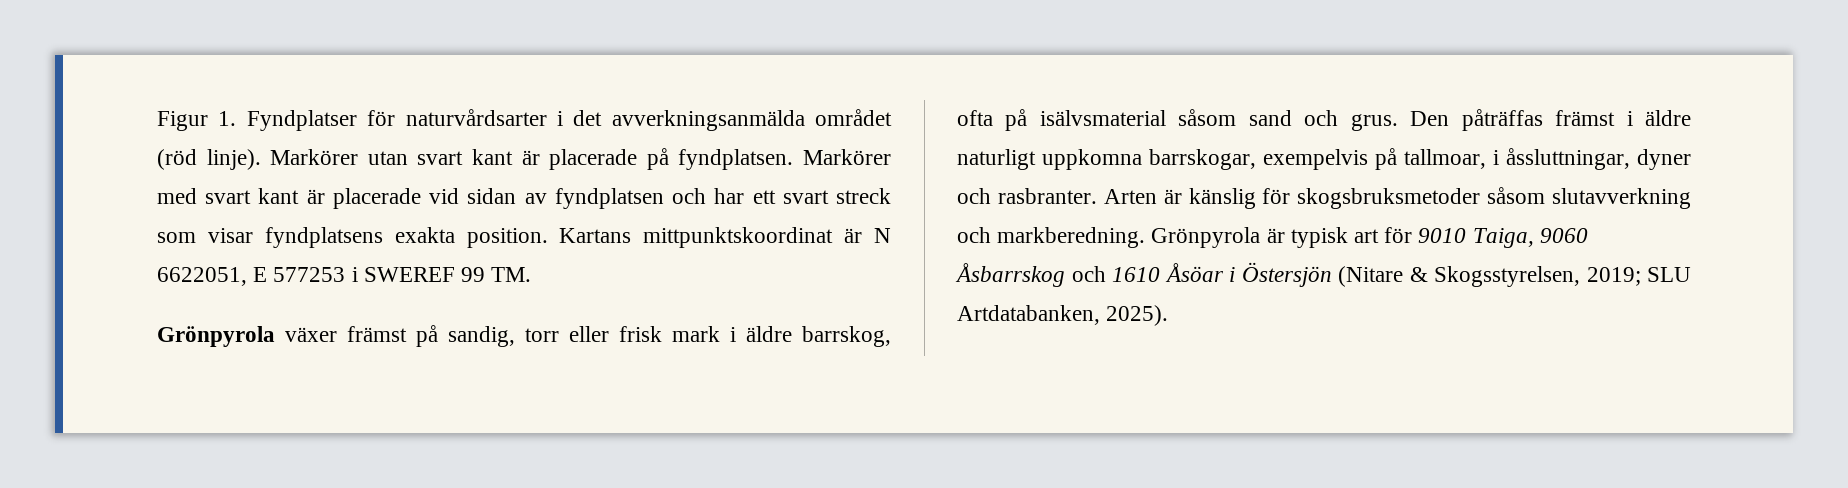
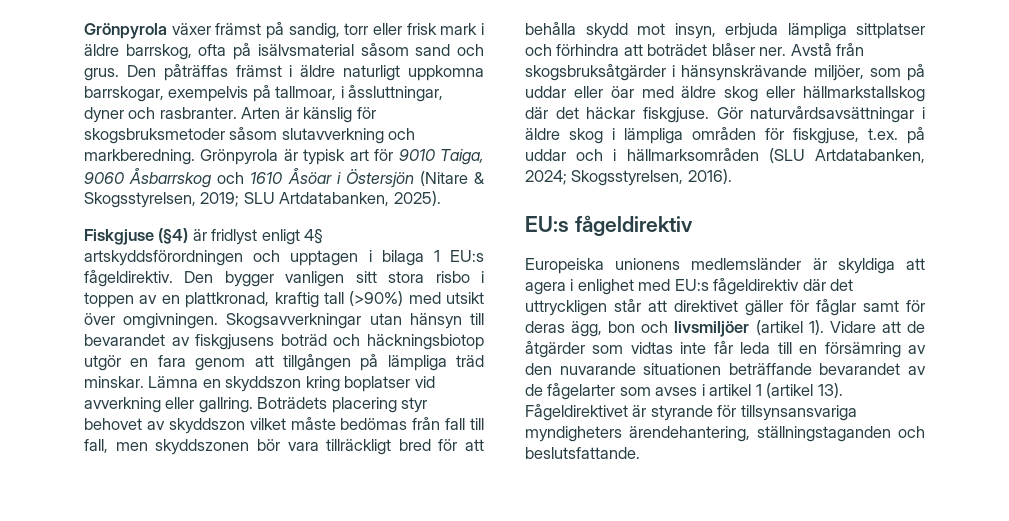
- Figur 1. Fyndplatser för naturvårdsarter i det avverkningsanmälda området (röd linje). Markörer utan svart kant är placerade på fyndplatsen. Markörer med svart kant är placerade vid sidan av fyndplatsen och har ett svart streck som visar fyndplatsens exakta position. Kartans mittpunktskoordinat är N 6622051, E 577253 i SWEREF 99 TM.
+ Fiskgjuse (§4) är fridlyst enligt 4§ artskyddsförordningen och upptagen i bilaga 1 EU:s fågeldirektiv. Den bygger vanligen sitt stora risbo i toppen av en plattkronad, kraftig tall (>90%) med utsikt över omgivningen. Skogsavverkningar utan hänsyn till bevarandet av fiskgjusens boträd och häckningsbiotop utgör en fara genom att tillgången på lämpliga träd minskar. Lämna en skyddszon kring boplatser vid avverkning eller gallring. Boträdets placering styr behovet av skyddszon vilket måste bedömas från fall till fall, men skyddszonen bör vara tillräckligt bred för att behålla skydd mot insyn, erbjuda lämpliga sittplatser och förhindra att boträdet blåser ner. Avstå från skogsbruksåtgärder i hänsynskrävande miljöer, som på uddar eller öar med äldre skog eller hällmarkstallskog där det häckar fiskgjuse. Gör naturvårdsavsättningar i äldre skog i lämpliga områden för fiskgjuse, t.ex. på uddar och i hällmarksområden (SLU Artdatabanken, 2024; Skogsstyrelsen, 2016).
+ EU:s fågeldirektiv
+ Europeiska unionens medlemsländer är skyldiga att agera i enlighet med EU:s fågeldirektiv där det uttryckligen står att direktivet gäller för fåglar samt för deras ägg, bon och livsmiljöer (artikel 1). Vidare att de åtgärder som vidtas inte får leda till en försämring av den nuvarande situationen beträffande bevarandet av de fågelarter som avses i artikel 1 (artikel 13). Fågeldirektivet är styrande för tillsynsansvariga myndigheters ärendehantering, ställningstaganden och beslutsfattande.

